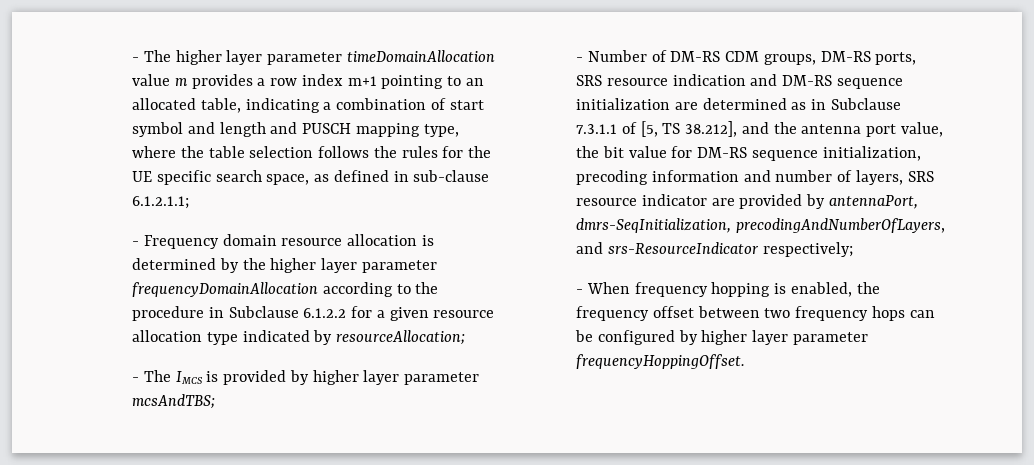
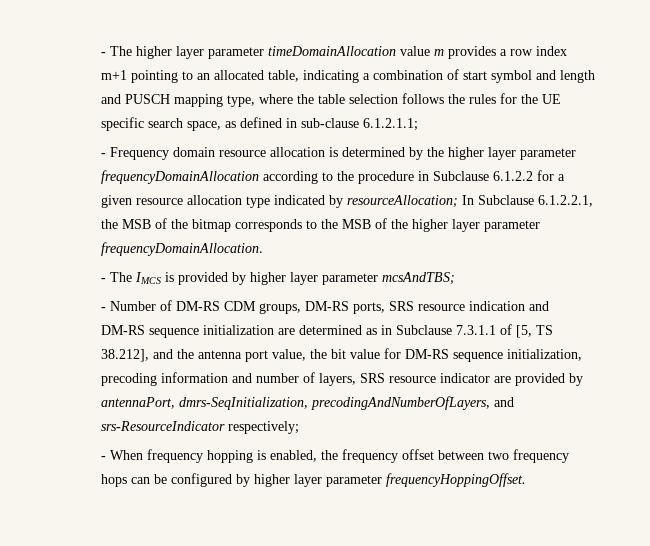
- - Frequency domain resource allocation is determined by the higher layer parameter frequencyDomainAllocation according to the procedure in Subclause 6.1.2.2 for a given resource allocation type indicated by resourceAllocation;
+ - Frequency domain resource allocation is determined by the higher layer parameter frequencyDomainAllocation according to the procedure in Subclause 6.1.2.2 for a given resource allocation type indicated by resourceAllocation; In Subclause 6.1.2.2.1, the MSB of the bitmap corresponds to the MSB of the higher layer parameter frequencyDomainAllocation.

